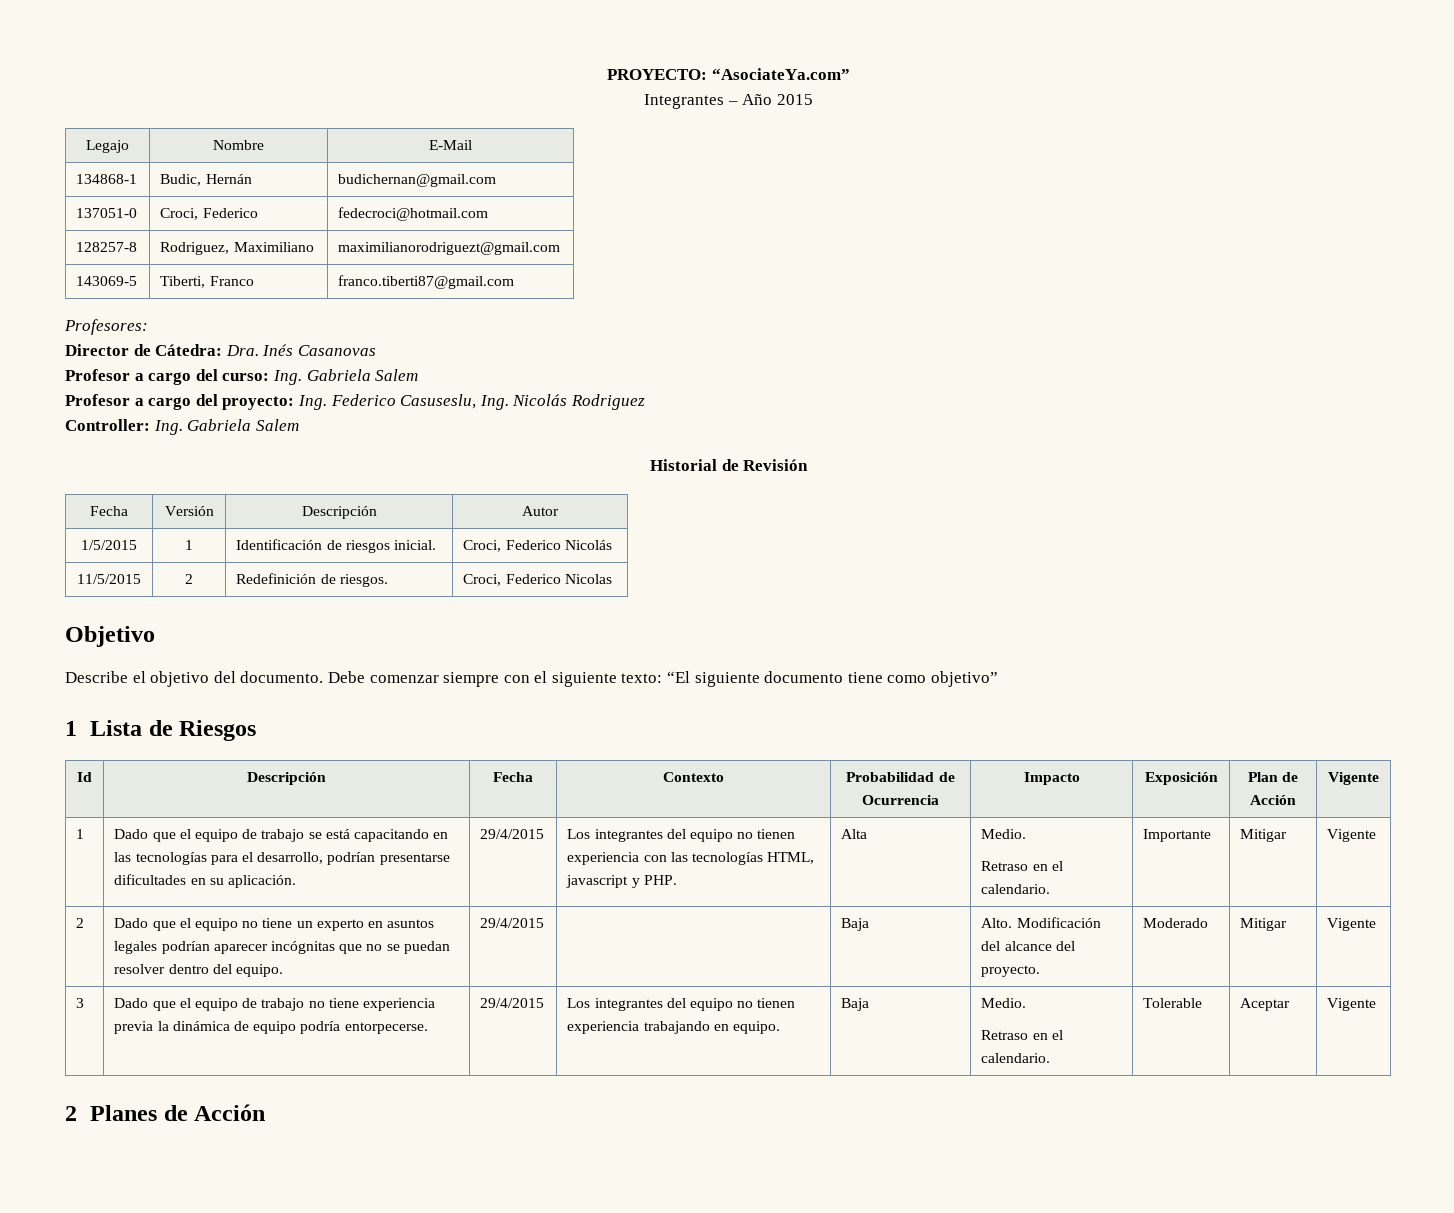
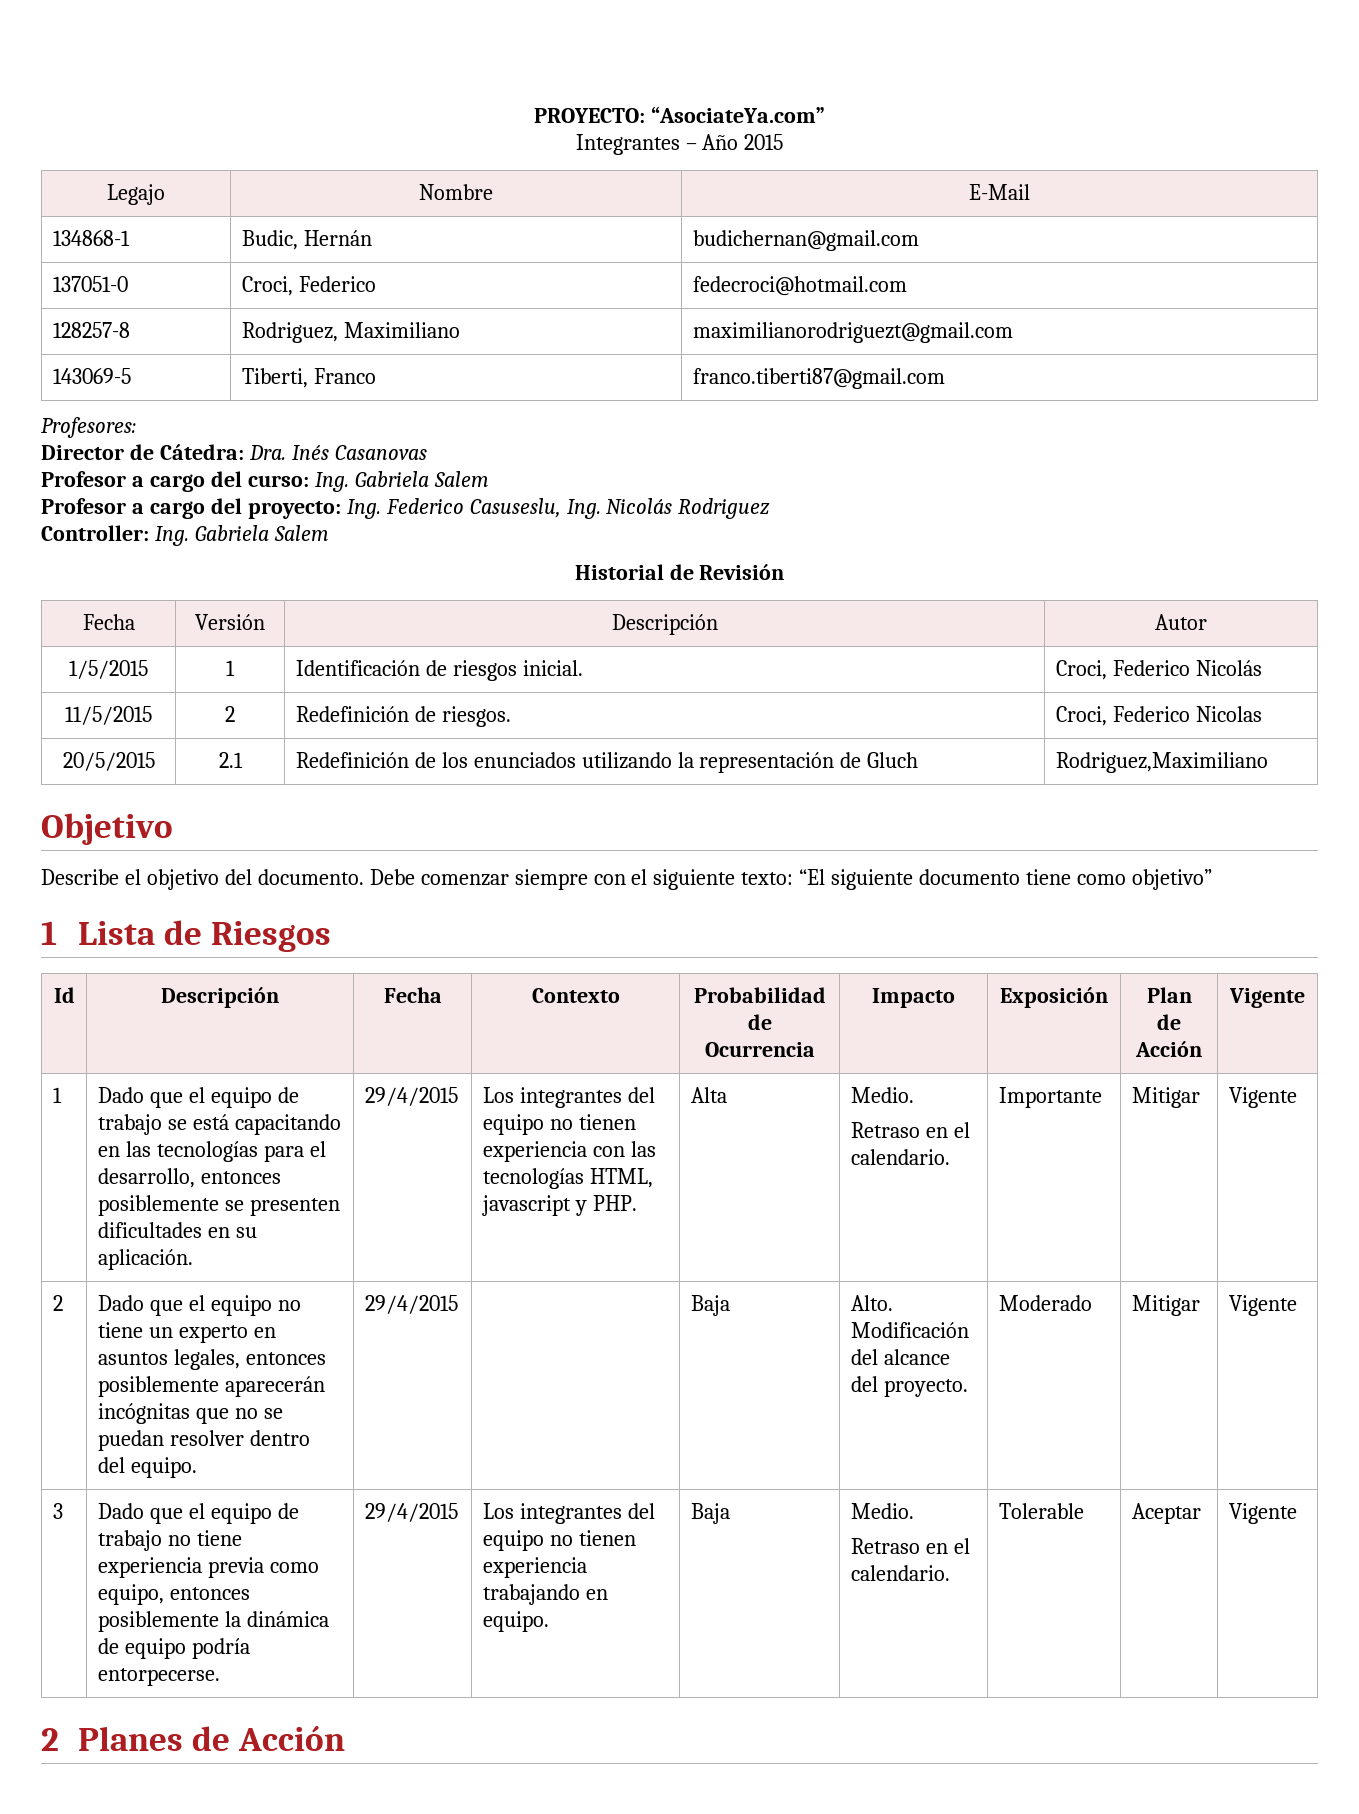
+ 20/5/2015 | 2.1 | Redefinición de los enunciados utilizando la representación de Gluch | Rodriguez,Maximiliano
- Dado que el equipo de trabajo se está capacitando en las tecnologías para el desarrollo, podrían presentarse dificultades en su aplicación.
+ Dado que el equipo de trabajo se está capacitando en las tecnologías para el desarrollo, entonces posiblemente se presenten dificultades en su aplicación.
- 2 | Dado que el equipo no tiene un experto en asuntos legales podrían aparecer incógnitas que no se puedan resolver dentro del equipo. | 29/4/2015 | | Baja | Alto. Modificación del alcance del proyecto. | Moderado | Mitigar | Vigente
+ 2 | Dado que el equipo no tiene un experto en asuntos legales, entonces posiblemente aparecerán incógnitas que no se puedan resolver dentro del equipo. | 29/4/2015 | | Baja | Alto. Modificación del alcance del proyecto. | Moderado | Mitigar | Vigente
- Dado que el equipo de trabajo no tiene experiencia previa la dinámica de equipo podría entorpecerse.
+ Dado que el equipo de trabajo no tiene experiencia previa como equipo, entonces posiblemente la dinámica de equipo podría entorpecerse.

